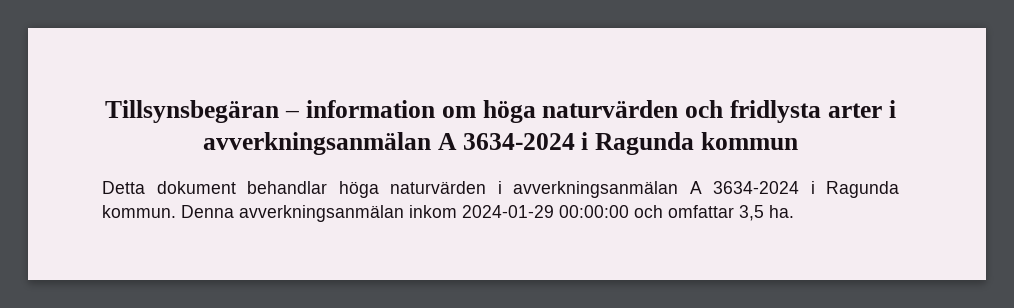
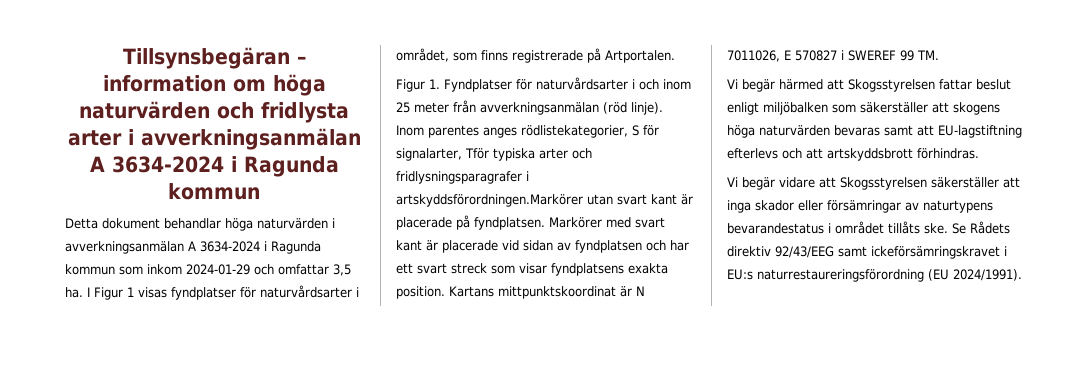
- Detta dokument behandlar höga naturvärden i avverkningsanmälan A 3634-2024 i Ragunda kommun. Denna avverkningsanmälan inkom 2024-01-29 00:00:00 och omfattar 3,5 ha.
+ Detta dokument behandlar höga naturvärden i avverkningsanmälan A 3634-2024 i Ragunda kommun som inkom 2024-01-29 och omfattar 3,5 ha.
+ I Figur 1 visas fyndplatser för naturvårdsarter i området, som finns registrerade på Artportalen.
+ Figur 1. Fyndplatser för naturvårdsarter i och inom 25 meter från avverkningsanmälan (röd linje). Inom parentes anges rödlistekategorier, S för signalarter, Tför typiska arter och fridlysningsparagrafer i artskyddsförordningen.Markörer utan svart kant är placerade på fyndplatsen. Markörer med svart kant är placerade vid sidan av fyndplatsen och har ett svart streck som visar fyndplatsens exakta position. Kartans mittpunktskoordinat är N 7011026, E 570827 i SWEREF 99 TM.
+ Vi begär härmed att Skogsstyrelsen fattar beslut enligt miljöbalken som säkerställer att skogens höga naturvärden bevaras samt att EU-lagstiftning efterlevs och att artskyddsbrott förhindras.
+ Vi begär vidare att Skogsstyrelsen säkerställer att inga skador eller försämringar av naturtypens bevarandestatus i området tillåts ske. Se Rådets direktiv 92/43/EEG samt ickeförsämringskravet i EU:s naturrestaureringsförordning (EU 2024/1991).

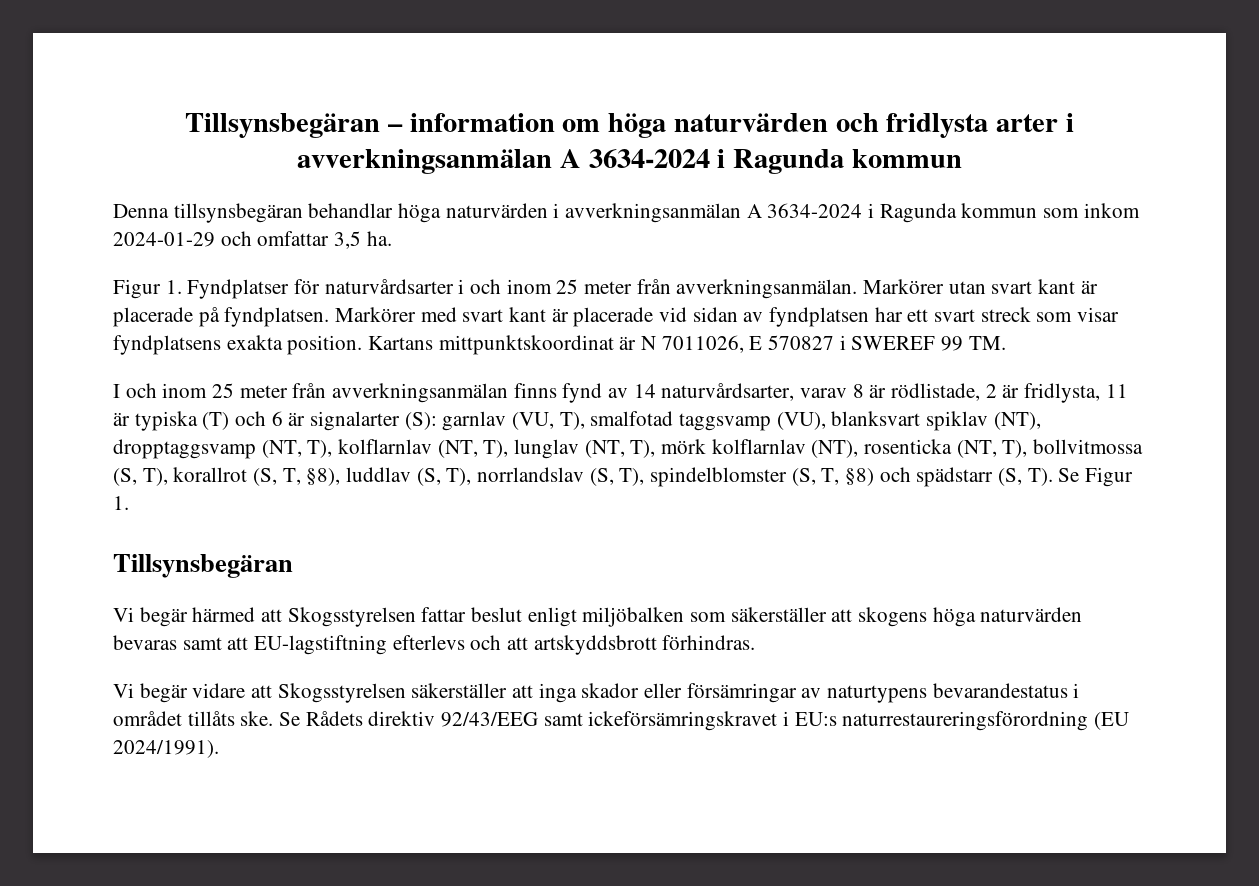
- Detta dokument behandlar höga naturvärden i avverkningsanmälan A 3634-2024 i Ragunda kommun som inkom 2024-01-29 och omfattar 3,5 ha. I Figur 1 visas fyndplatser för naturvårdsarter i området, som finns registrerade på Artportalen.
+ Denna tillsynsbegäran behandlar höga naturvärden i avverkningsanmälan A 3634-2024 i Ragunda kommun som inkom 2024-01-29 och omfattar 3,5 ha.
- Figur 1. Fyndplatser för naturvårdsarter i och inom 25 meter från avverkningsanmälan (röd linje). Inom parentes anges rödlistekategorier, S för signalarter, Tför typiska arter och fridlysningsparagrafer i artskyddsförordningen.Markörer utan svart kant är placerade på fyndplatsen.
+ Figur 1. Fyndplatser för naturvårdsarter i och inom 25 meter från avverkningsanmälan. Markörer utan svart kant är placerade på fyndplatsen.
- Markörer med svart kant är placerade vid sidan av fyndplatsen och har ett svart streck som visar fyndplatsens exakta position.
+ Markörer med svart kant är placerade vid sidan av fyndplatsen har ett svart streck som visar fyndplatsens exakta position.
+ I och inom 25 meter från avverkningsanmälan finns fynd av 14 naturvårdsarter, varav 8 är rödlistade, 2 är fridlysta, 11 är typiska (T) och 6 är signalarter (S): garnlav (VU, T), smalfotad taggsvamp (VU), blanksvart spiklav (NT), dropptaggsvamp (NT, T), kolflarnlav (NT, T), lunglav (NT, T), mörk kolflarnlav (NT), rosenticka (NT, T), bollvitmossa (S, T), korallrot (S, T, §8), luddlav (S, T), norrlandslav (S, T), spindelblomster (S, T, §8) och spädstarr (S, T). Se Figur 1.
+ Tillsynsbegäran

